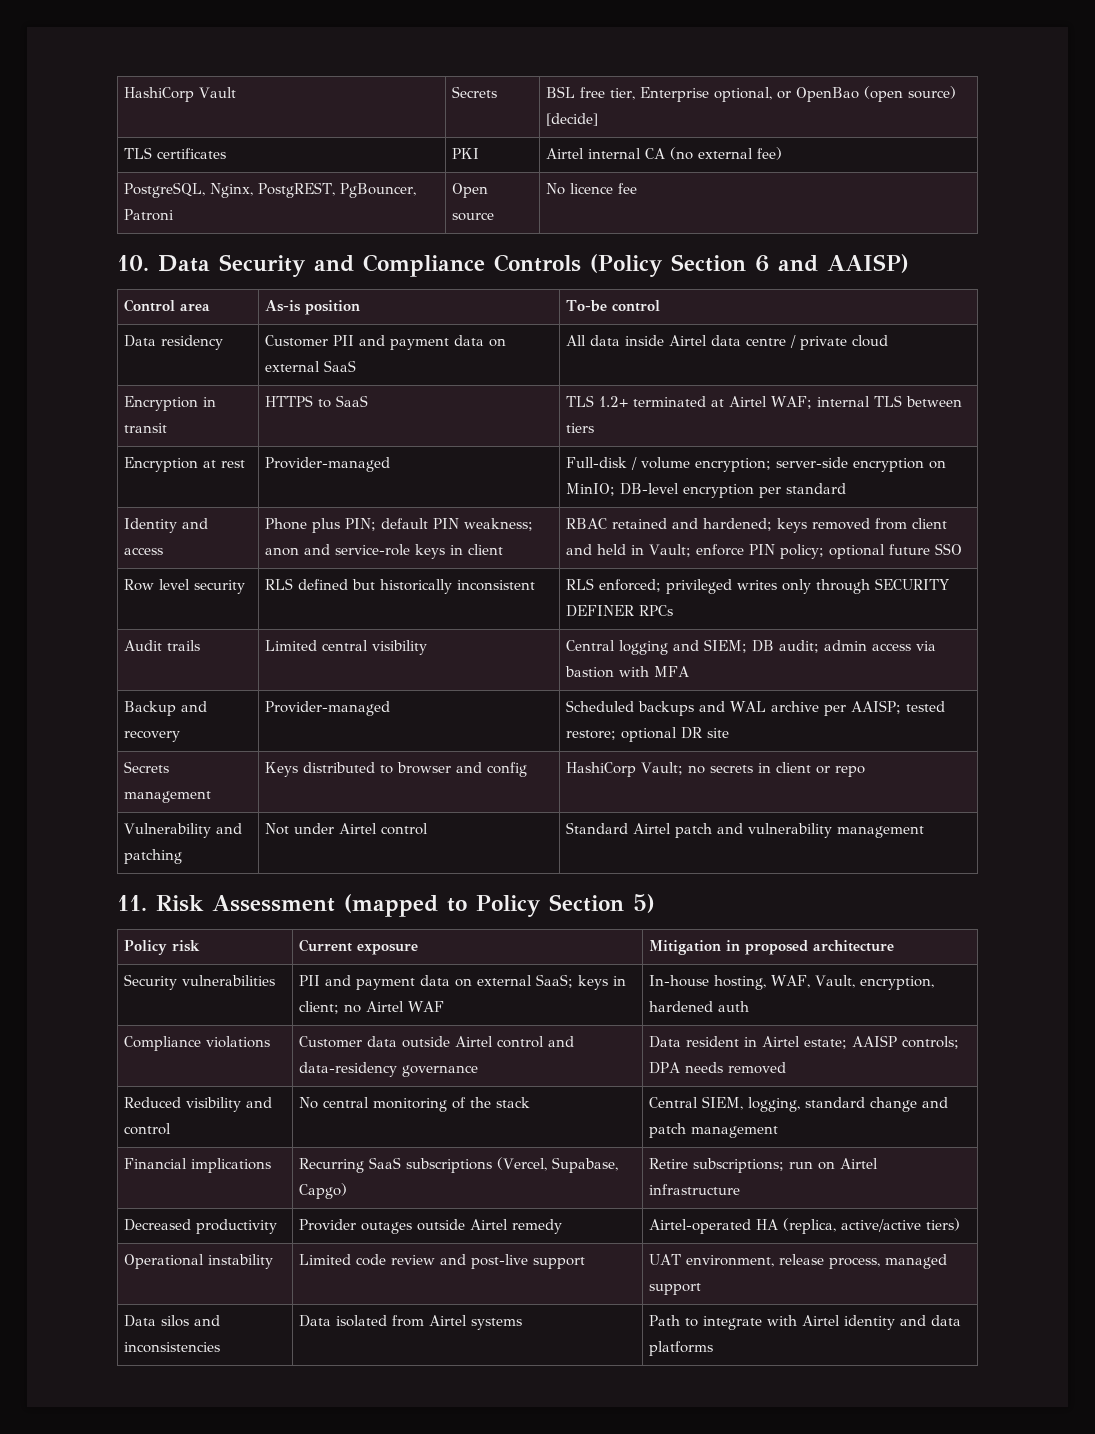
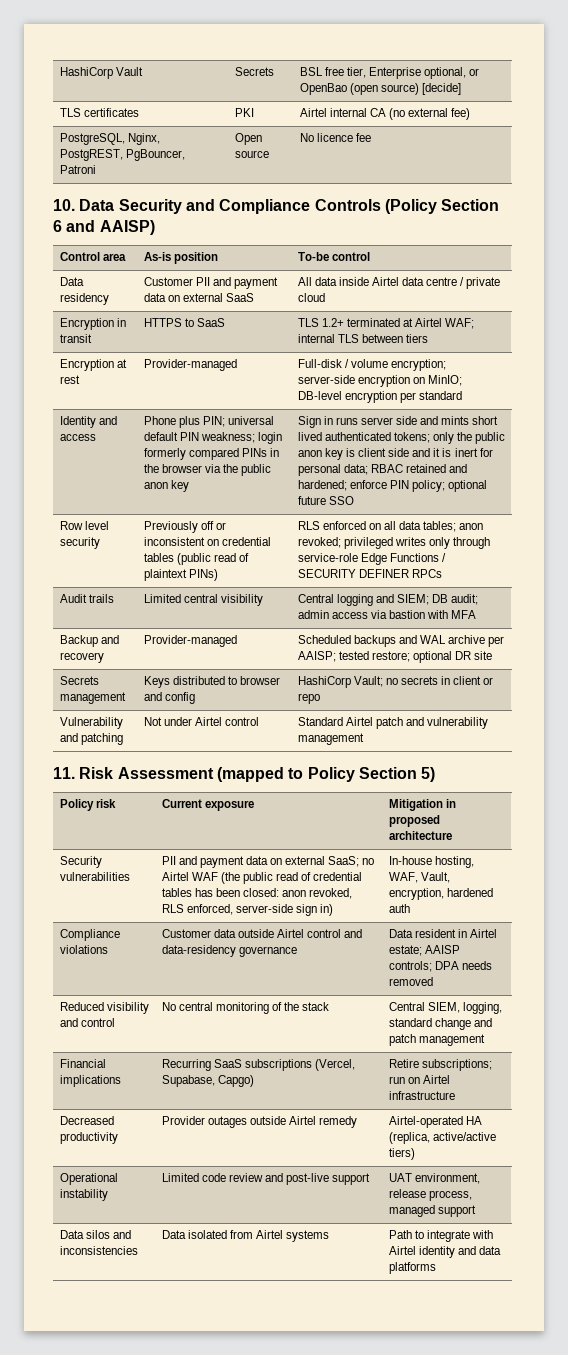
- Phone plus PIN; default PIN weakness; anon and service-role keys in client | RBAC retained and hardened; keys removed from client and held in Vault; enforce PIN policy; optional future SSO
+ Phone plus PIN; universal default PIN weakness; login formerly compared PINs in the browser via the public anon key | Sign in runs server side and mints short lived authenticated tokens; only the public anon key is client side and it is inert for personal data; RBAC retained and hardened; enforce PIN policy; optional future SSO
- Row level security | RLS defined but historically inconsistent | RLS enforced; privileged writes only through SECURITY DEFINER RPCs
+ Row level security | Previously off or inconsistent on credential tables (public read of plaintext PINs) | RLS enforced on all data tables; anon revoked; privileged writes only through service-role Edge Functions / SECURITY DEFINER RPCs
- Security vulnerabilities | PII and payment data on external SaaS; keys in client; no Airtel WAF | In-house hosting, WAF, Vault, encryption, hardened auth
+ Security vulnerabilities | PII and payment data on external SaaS; no Airtel WAF (the public read of credential tables has been closed: anon revoked, RLS enforced, server-side sign in) | In-house hosting, WAF, Vault, encryption, hardened auth

